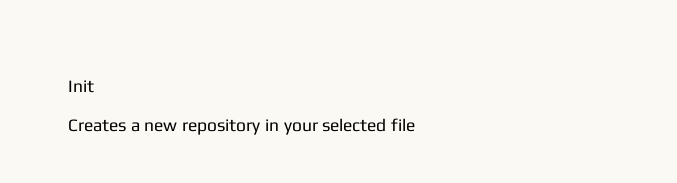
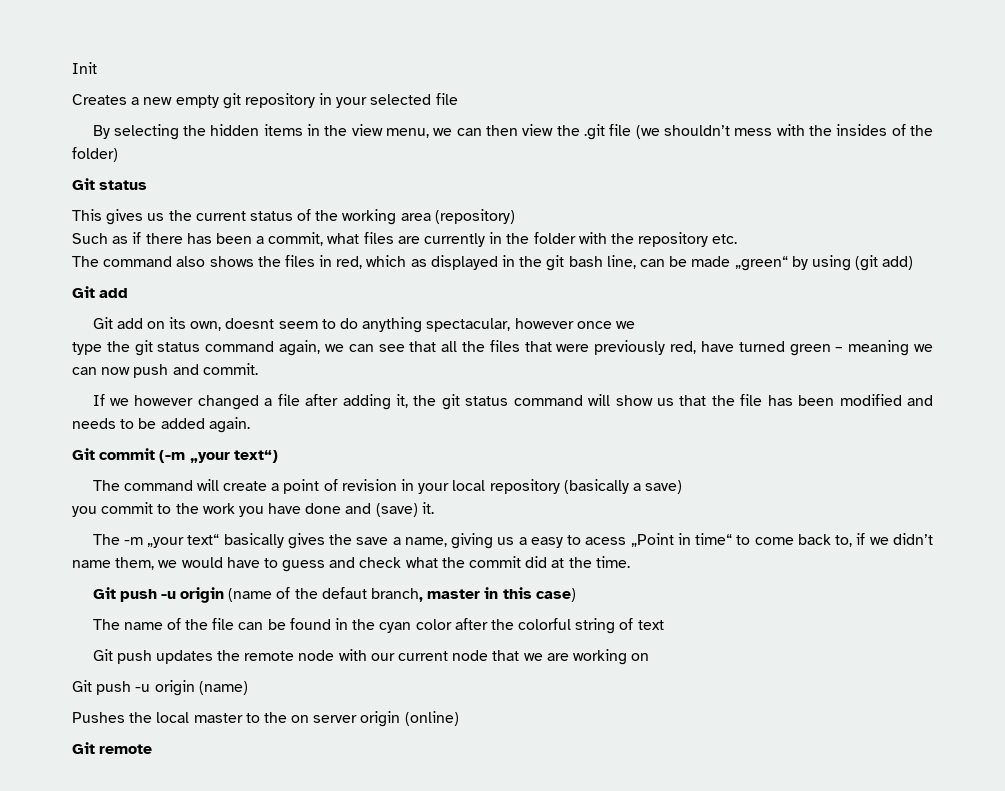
- Creates a new repository in your selected file
+ Creates a new empty git repository in your selected file
+ By selecting the hidden items in the view menu, we can then view the .git file (we shouldn’t mess with the insides of the folder)
+ Git status
+ This gives us the current status of the working area (repository)
+ Such as if there has been a commit, what files are currently in the folder with the repository etc.
+ The command also shows the files in red, which as displayed in the git bash line, can be made „green“ by using (git add)
+ Git add
+ Git add on its own, doesnt seem to do anything spectacular, however once we
+ type the git status command again, we can see that all the files that were previously red, have turned green – meaning we can now push and commit.
+ If we however changed a file after adding it, the git status command will show us that the file has been modified and needs to be added again.
+ Git commit (-m „your text“)
+ The command will create a point of revision in your local repository (basically a save)
+ you commit to the work you have done and (save) it.
+ The -m „your text“ basically gives the save a name, giving us a easy to acess „Point in time“ to come back to, if we didn’t name them, we would have to guess and check what the commit did at the time.
+ Git push -u origin (name of the defaut branch, master in this case)
+ The name of the file can be found in the cyan color after the colorful string of text
+ Git push updates the remote node with our current node that we are working on
+ Git push -u origin (name)
+ Pushes the local master to the on server origin (online)
+ Git remote

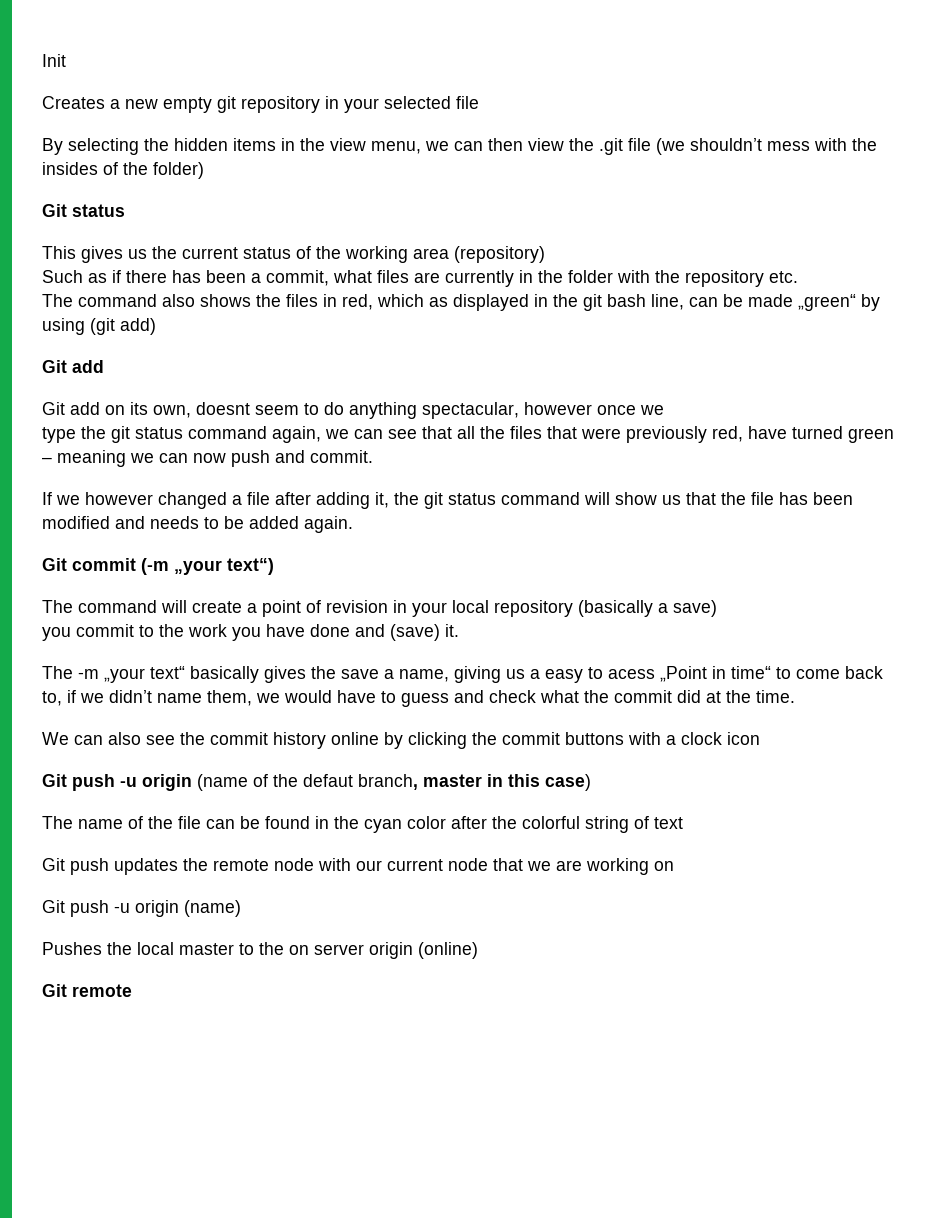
+ We can also see the commit history online by clicking the commit buttons with a clock icon

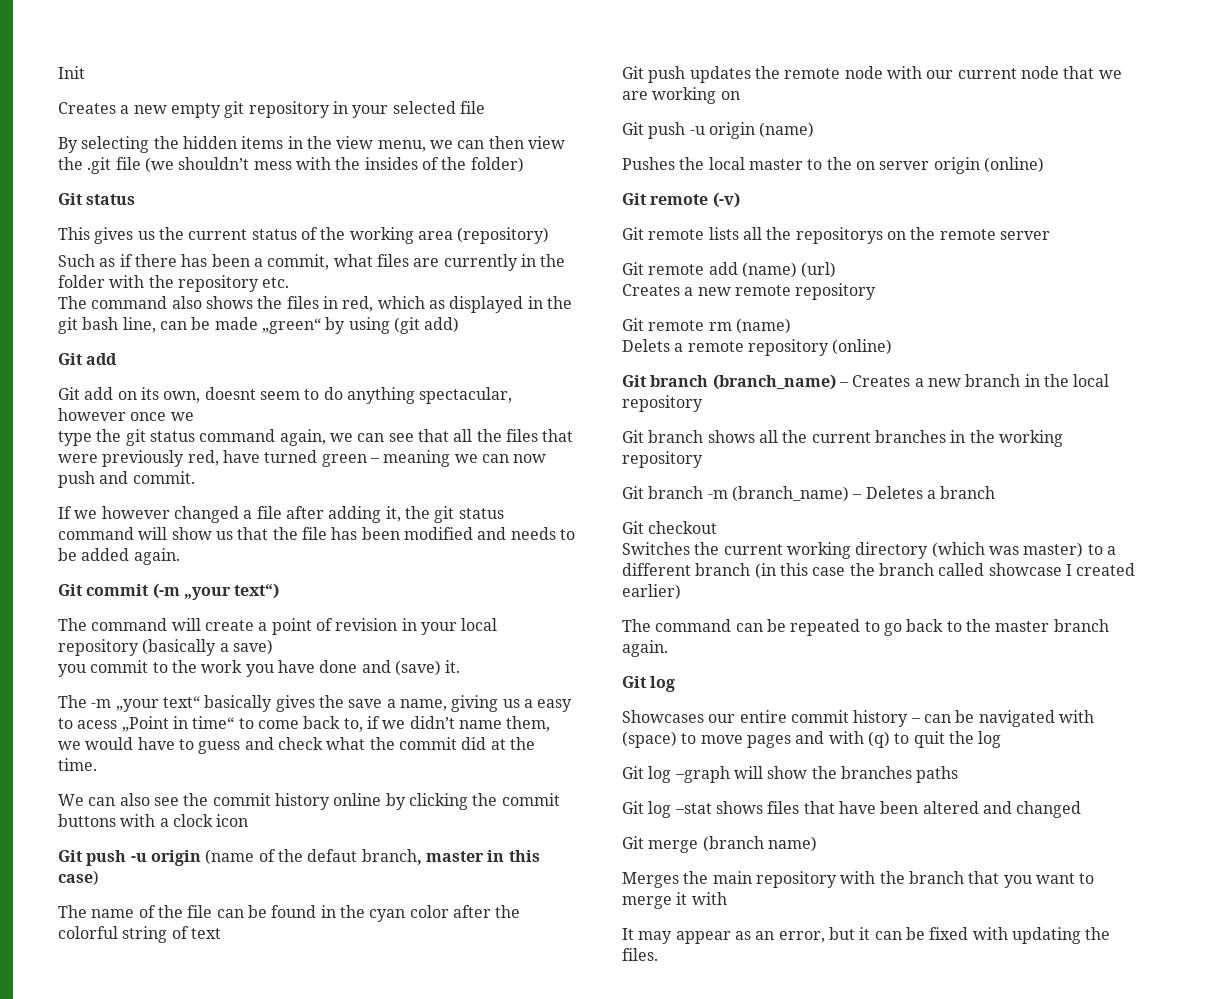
- Git remote
+ Git remote (-v)
+ Git remote lists all the repositorys on the remote server
+ Git remote add (name) (url)
+ Creates a new remote repository
+ Git remote rm (name)
+ Delets a remote repository (online)
+ Git branch (branch_name) – Creates a new branch in the local repository
+ Git branch shows all the current branches in the working repository
+ Git branch -m (branch_name) – Deletes a branch
+ Git checkout
+ Switches the current working directory (which was master) to a different branch (in this case the branch called showcase I created earlier)
+ The command can be repeated to go back to the master branch again.
+ Git log
+ Showcases our entire commit history – can be navigated with (space) to move pages and with (q) to quit the log
+ Git log –graph will show the branches paths
+ Git log –stat shows files that have been altered and changed
+ Git merge (branch name)
+ Merges the main repository with the branch that you want to merge it with
+ It may appear as an error, but it can be fixed with updating the files.

